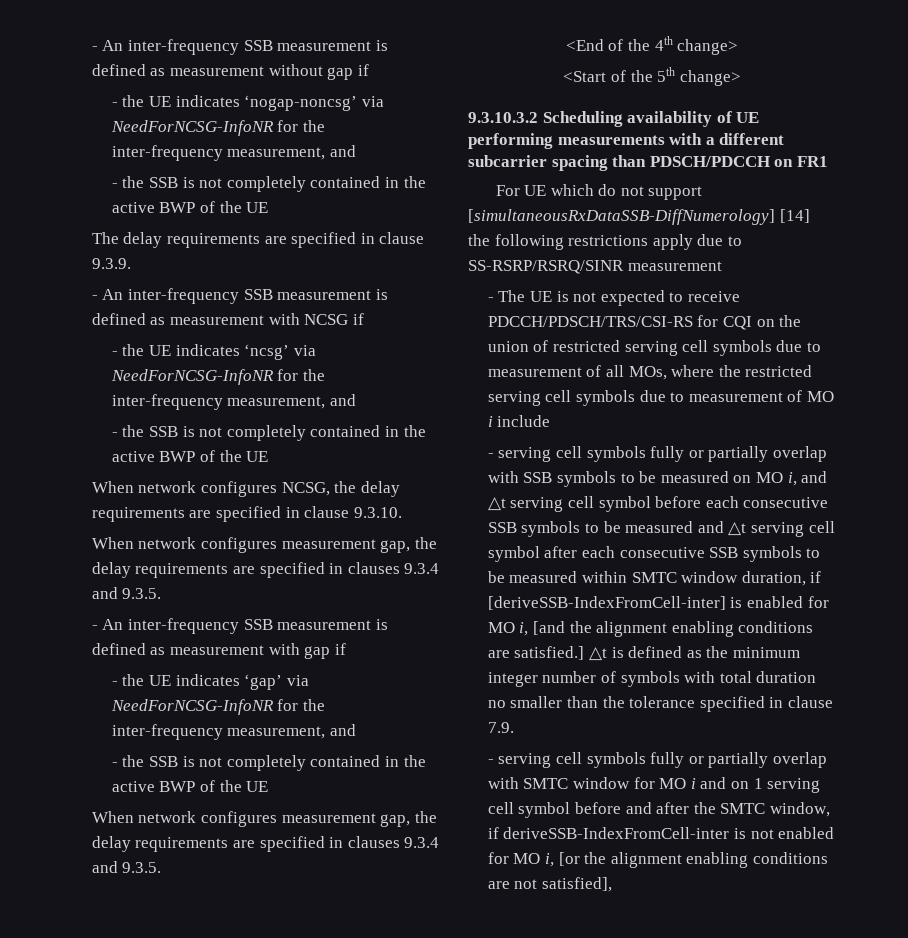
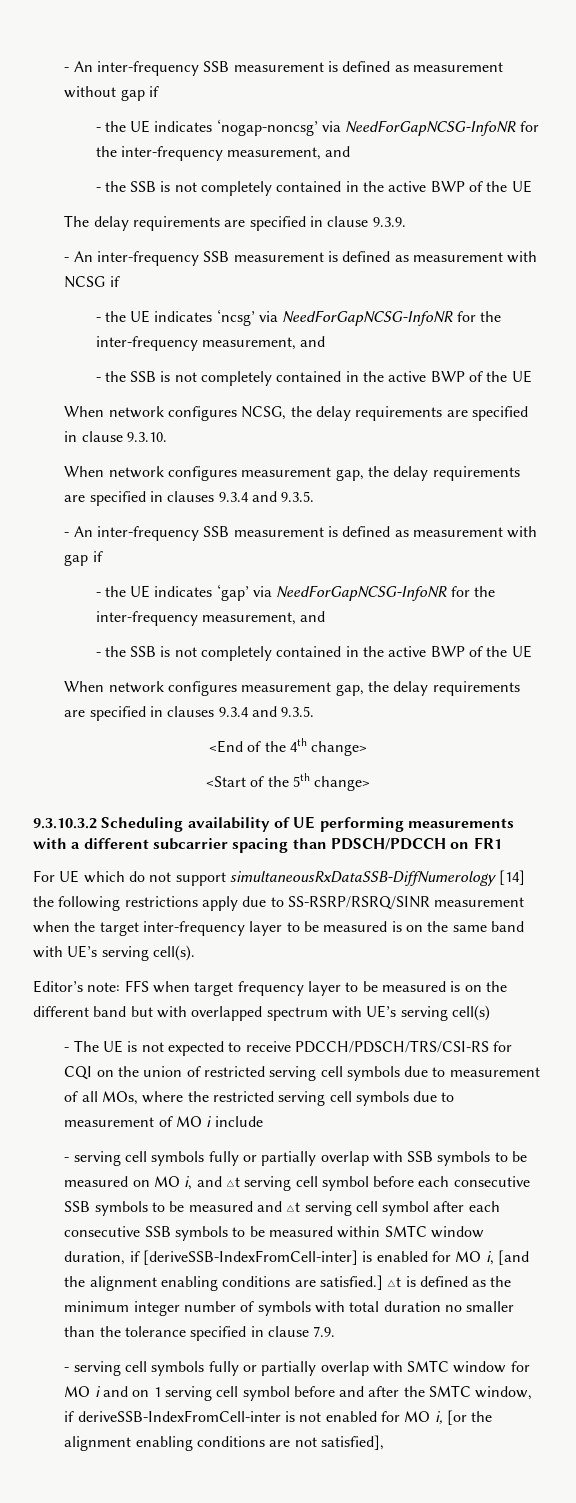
- - the UE indicates ‘nogap-noncsg’ via NeedForNCSG-InfoNR for the inter-frequency measurement, and
+ - the UE indicates ‘nogap-noncsg’ via NeedForGapNCSG-InfoNR for the inter-frequency measurement, and
- - the UE indicates ‘ncsg’ via NeedForNCSG-InfoNR for the inter-frequency measurement, and
+ - the UE indicates ‘ncsg’ via NeedForGapNCSG-InfoNR for the inter-frequency measurement, and
- - the UE indicates ‘gap’ via NeedForNCSG-InfoNR for the inter-frequency measurement, and
+ - the UE indicates ‘gap’ via NeedForGapNCSG-InfoNR for the inter-frequency measurement, and
- For UE which do not support [simultaneousRxDataSSB-DiffNumerology] [14] the following restrictions apply due to SS-RSRP/RSRQ/SINR measurement
+ For UE which do not support simultaneousRxDataSSB-DiffNumerology [14] the following restrictions apply due to SS-RSRP/RSRQ/SINR measurement when the target inter-frequency layer to be measured is on the same band with UE’s serving cell(s).
+ Editor’s note: FFS when target frequency layer to be measured is on the different band but with overlapped spectrum with UE’s serving cell(s)

